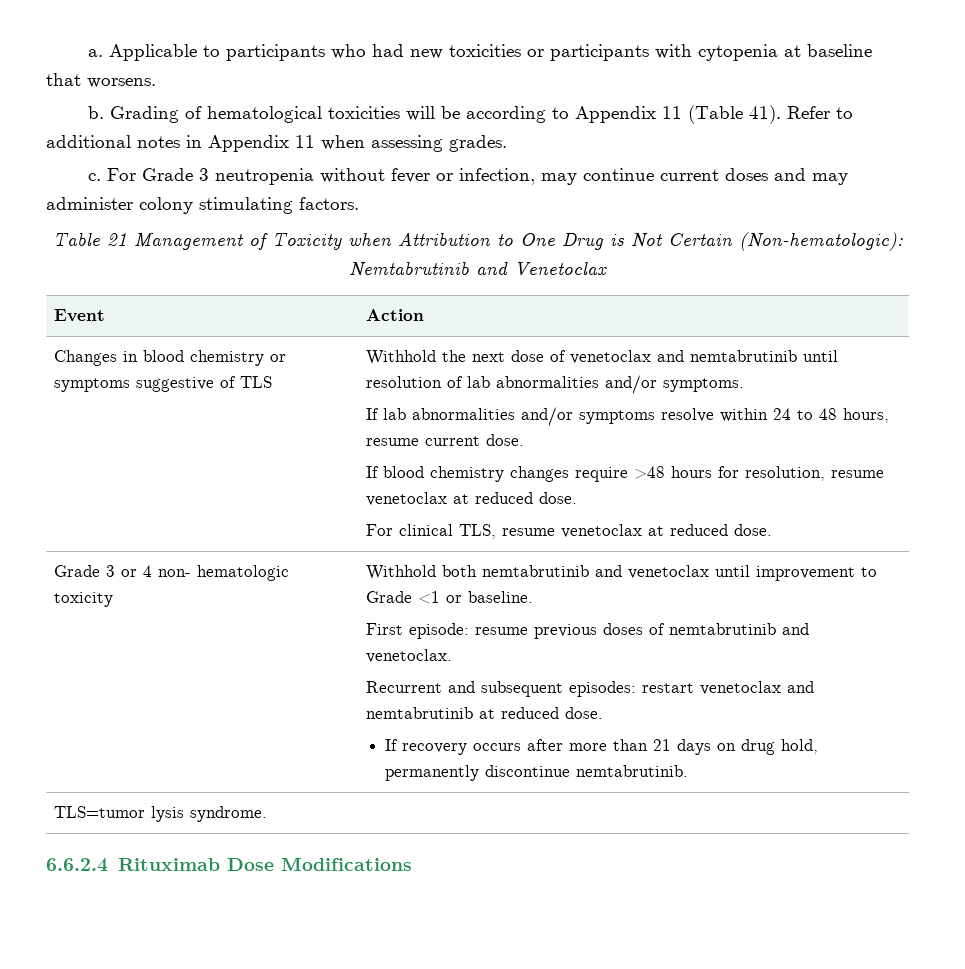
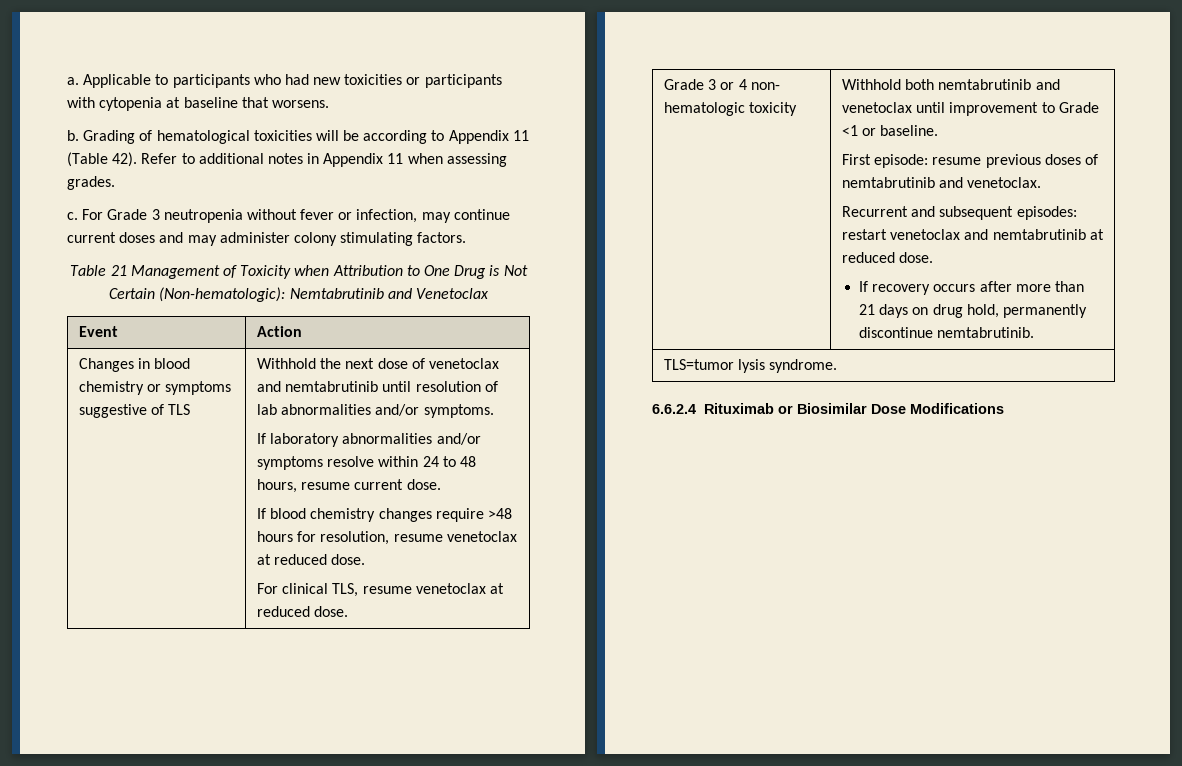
- Grading of hematological toxicities will be according to Appendix 11 (Table 41).
+ Grading of hematological toxicities will be according to Appendix 11 (Table 42).
- If lab abnormalities and/or symptoms resolve within 24 to 48 hours, resume current dose.
+ If laboratory abnormalities and/or symptoms resolve within 24 to 48 hours, resume current dose.
- 6.6.2.4 Rituximab Dose Modifications
+ 6.6.2.4 Rituximab or Biosimilar Dose Modifications

